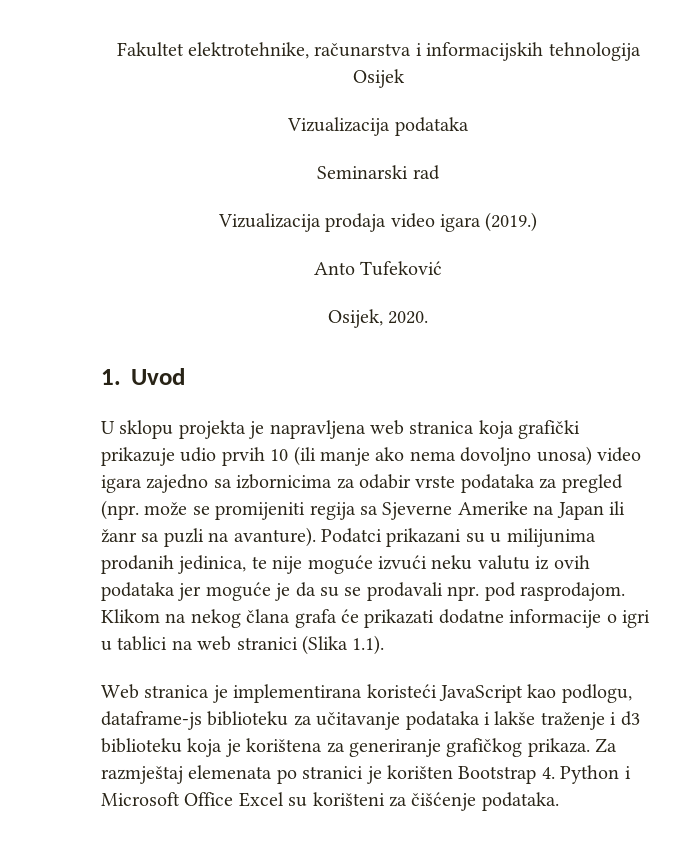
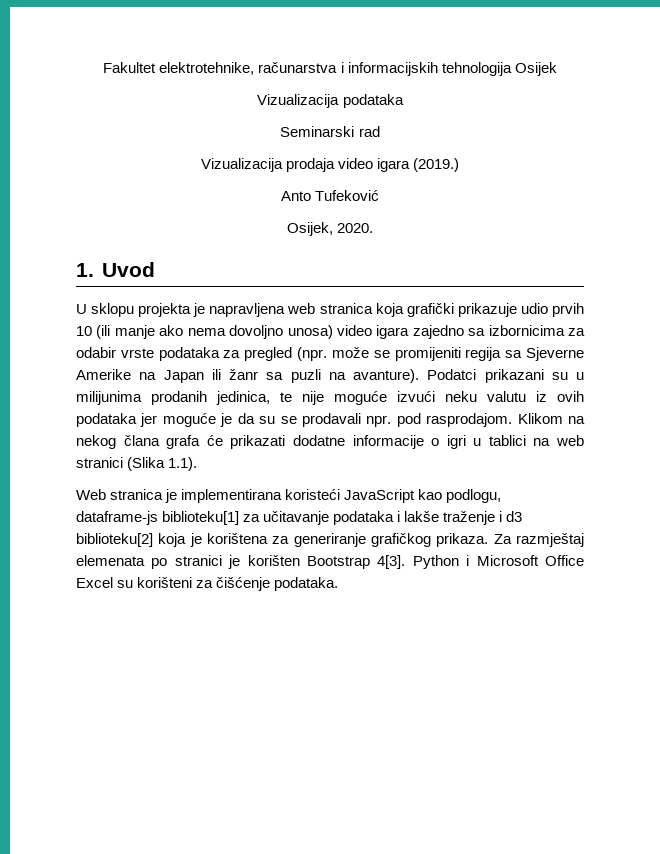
- Web stranica je implementirana koristeći JavaScript kao podlogu, dataframe-js biblioteku za učitavanje podataka i lakše traženje i d3 biblioteku koja je korištena za generiranje grafičkog prikaza.
+ Web stranica je implementirana koristeći JavaScript kao podlogu, dataframe-js biblioteku[1] za učitavanje podataka i lakše traženje i d3 biblioteku[2] koja je korištena za generiranje grafičkog prikaza.
- Za razmještaj elemenata po stranici je korišten Bootstrap 4. Python i Microsoft Office Excel su korišteni za čišćenje podataka.
+ Za razmještaj elemenata po stranici je korišten Bootstrap 4[3]. Python i Microsoft Office Excel su korišteni za čišćenje podataka.

